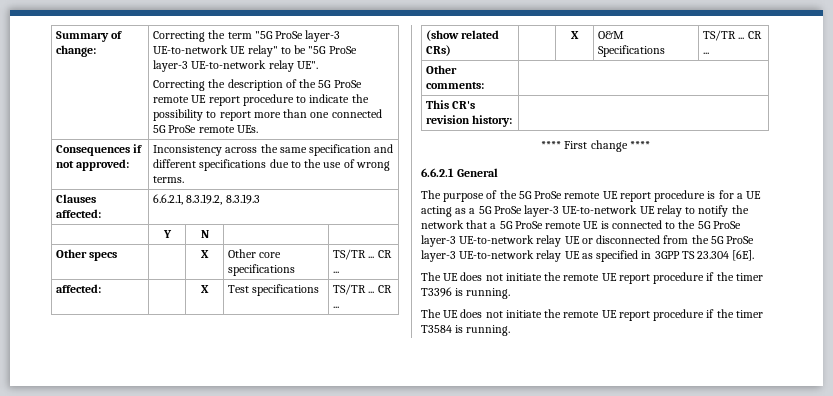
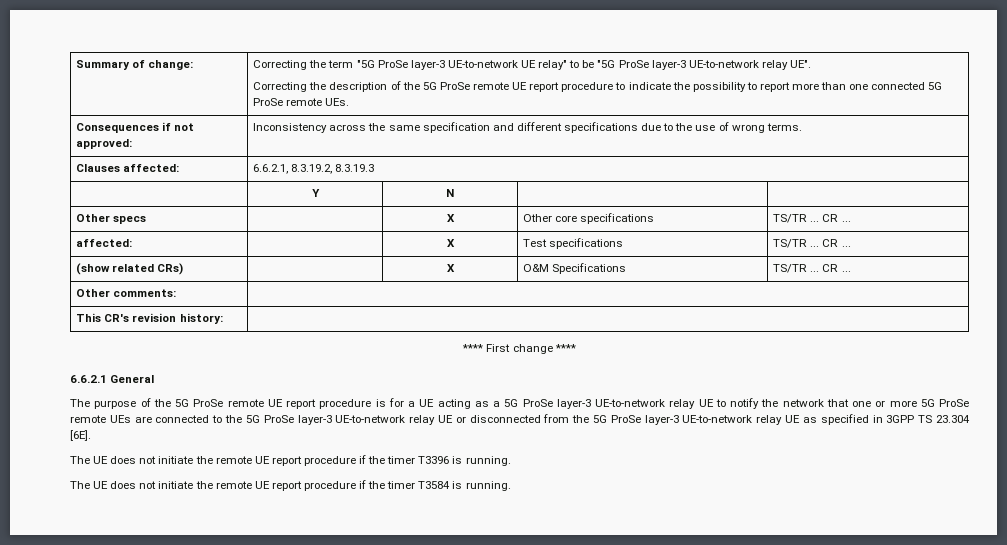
- The purpose of the 5G ProSe remote UE report procedure is for a UE acting as a 5G ProSe layer-3 UE-to-network UE relay to notify the network that a 5G ProSe remote UE is connected to the 5G ProSe layer-3 UE-to-network relay UE or disconnected from the 5G ProSe layer-3 UE-to-network relay UE as specified in 3GPP TS 23.304 [6E].
+ The purpose of the 5G ProSe remote UE report procedure is for a UE acting as a 5G ProSe layer-3 UE-to-network relay UE to notify the network that one or more 5G ProSe remote UEs are connected to the 5G ProSe layer-3 UE-to-network relay UE or disconnected from the 5G ProSe layer-3 UE-to-network relay UE as specified in 3GPP TS 23.304 [6E].

